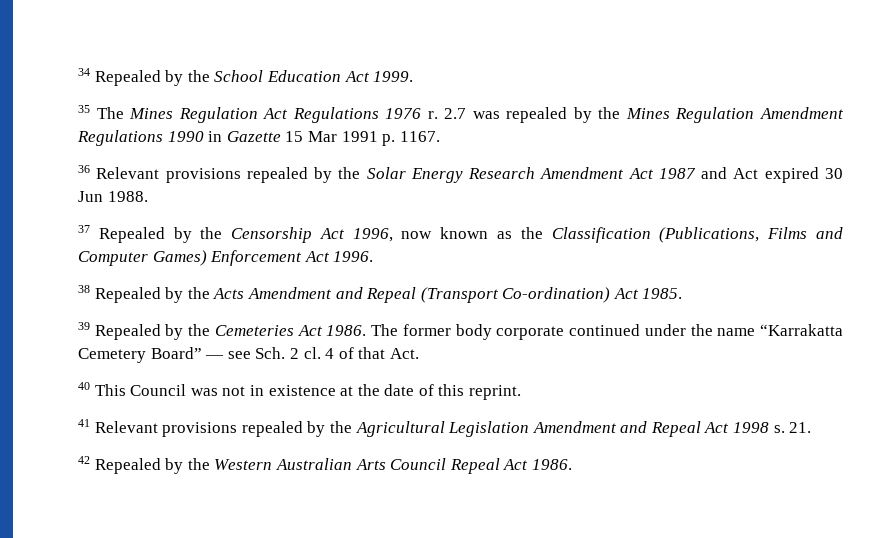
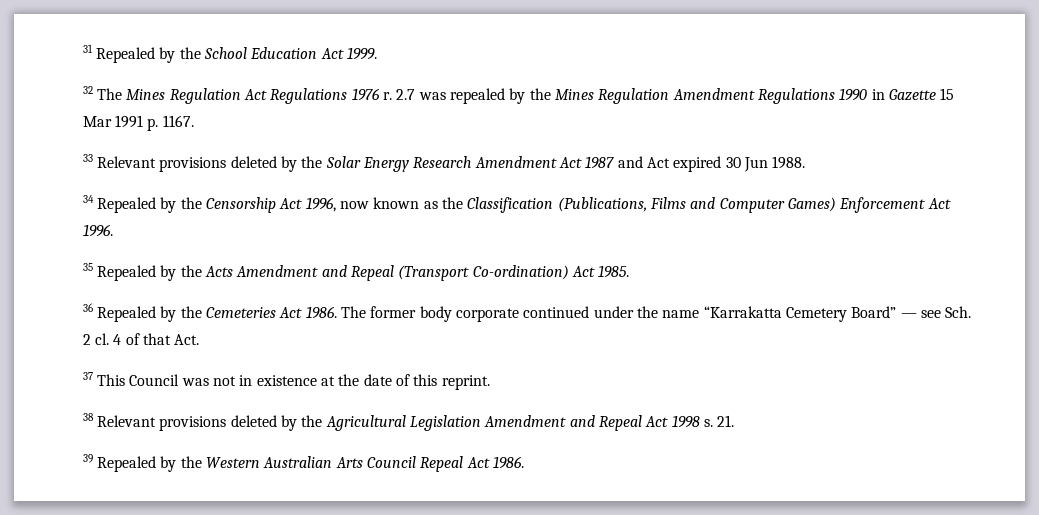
- 34 Repealed by the School Education Act 1999.
+ 31 Repealed by the School Education Act 1999.
- 35 The Mines Regulation Act Regulations 1976 r.
+ 32 The Mines Regulation Act Regulations 1976 r.
- 36 Relevant provisions repealed by the Solar Energy Research Amendment Act 1987 and Act expired 30 Jun 1988.
+ 33 Relevant provisions deleted by the Solar Energy Research Amendment Act 1987 and Act expired 30 Jun 1988.
- 37 Repealed by the Censorship Act 1996, now known as the Classification (Publications, Films and Computer Games) Enforcement Act 1996.
+ 34 Repealed by the Censorship Act 1996, now known as the Classification (Publications, Films and Computer Games) Enforcement Act 1996.
- 38 Repealed by the Acts Amendment and Repeal (Transport Co-ordination) Act 1985.
+ 35 Repealed by the Acts Amendment and Repeal (Transport Co-ordination) Act 1985.
- 39 Repealed by the Cemeteries Act 1986.
+ 36 Repealed by the Cemeteries Act 1986.
- 40 This Council was not in existence at the date of this reprint.
+ 37 This Council was not in existence at the date of this reprint.
- 41 Relevant provisions repealed by the Agricultural Legislation Amendment and Repeal Act 1998 s.
+ 38 Relevant provisions deleted by the Agricultural Legislation Amendment and Repeal Act 1998 s.
- 42 Repealed by the Western Australian Arts Council Repeal Act 1986.
+ 39 Repealed by the Western Australian Arts Council Repeal Act 1986.

